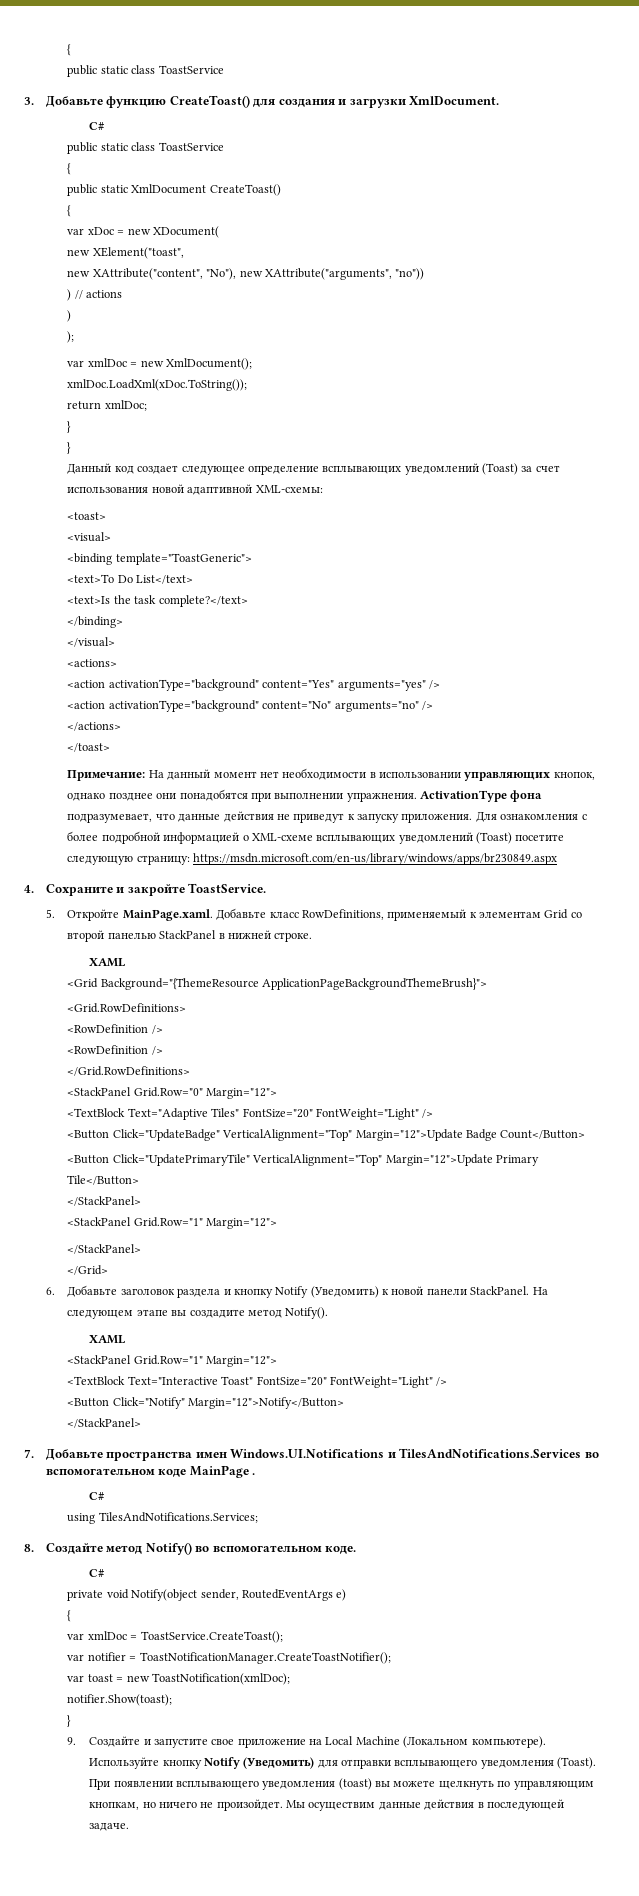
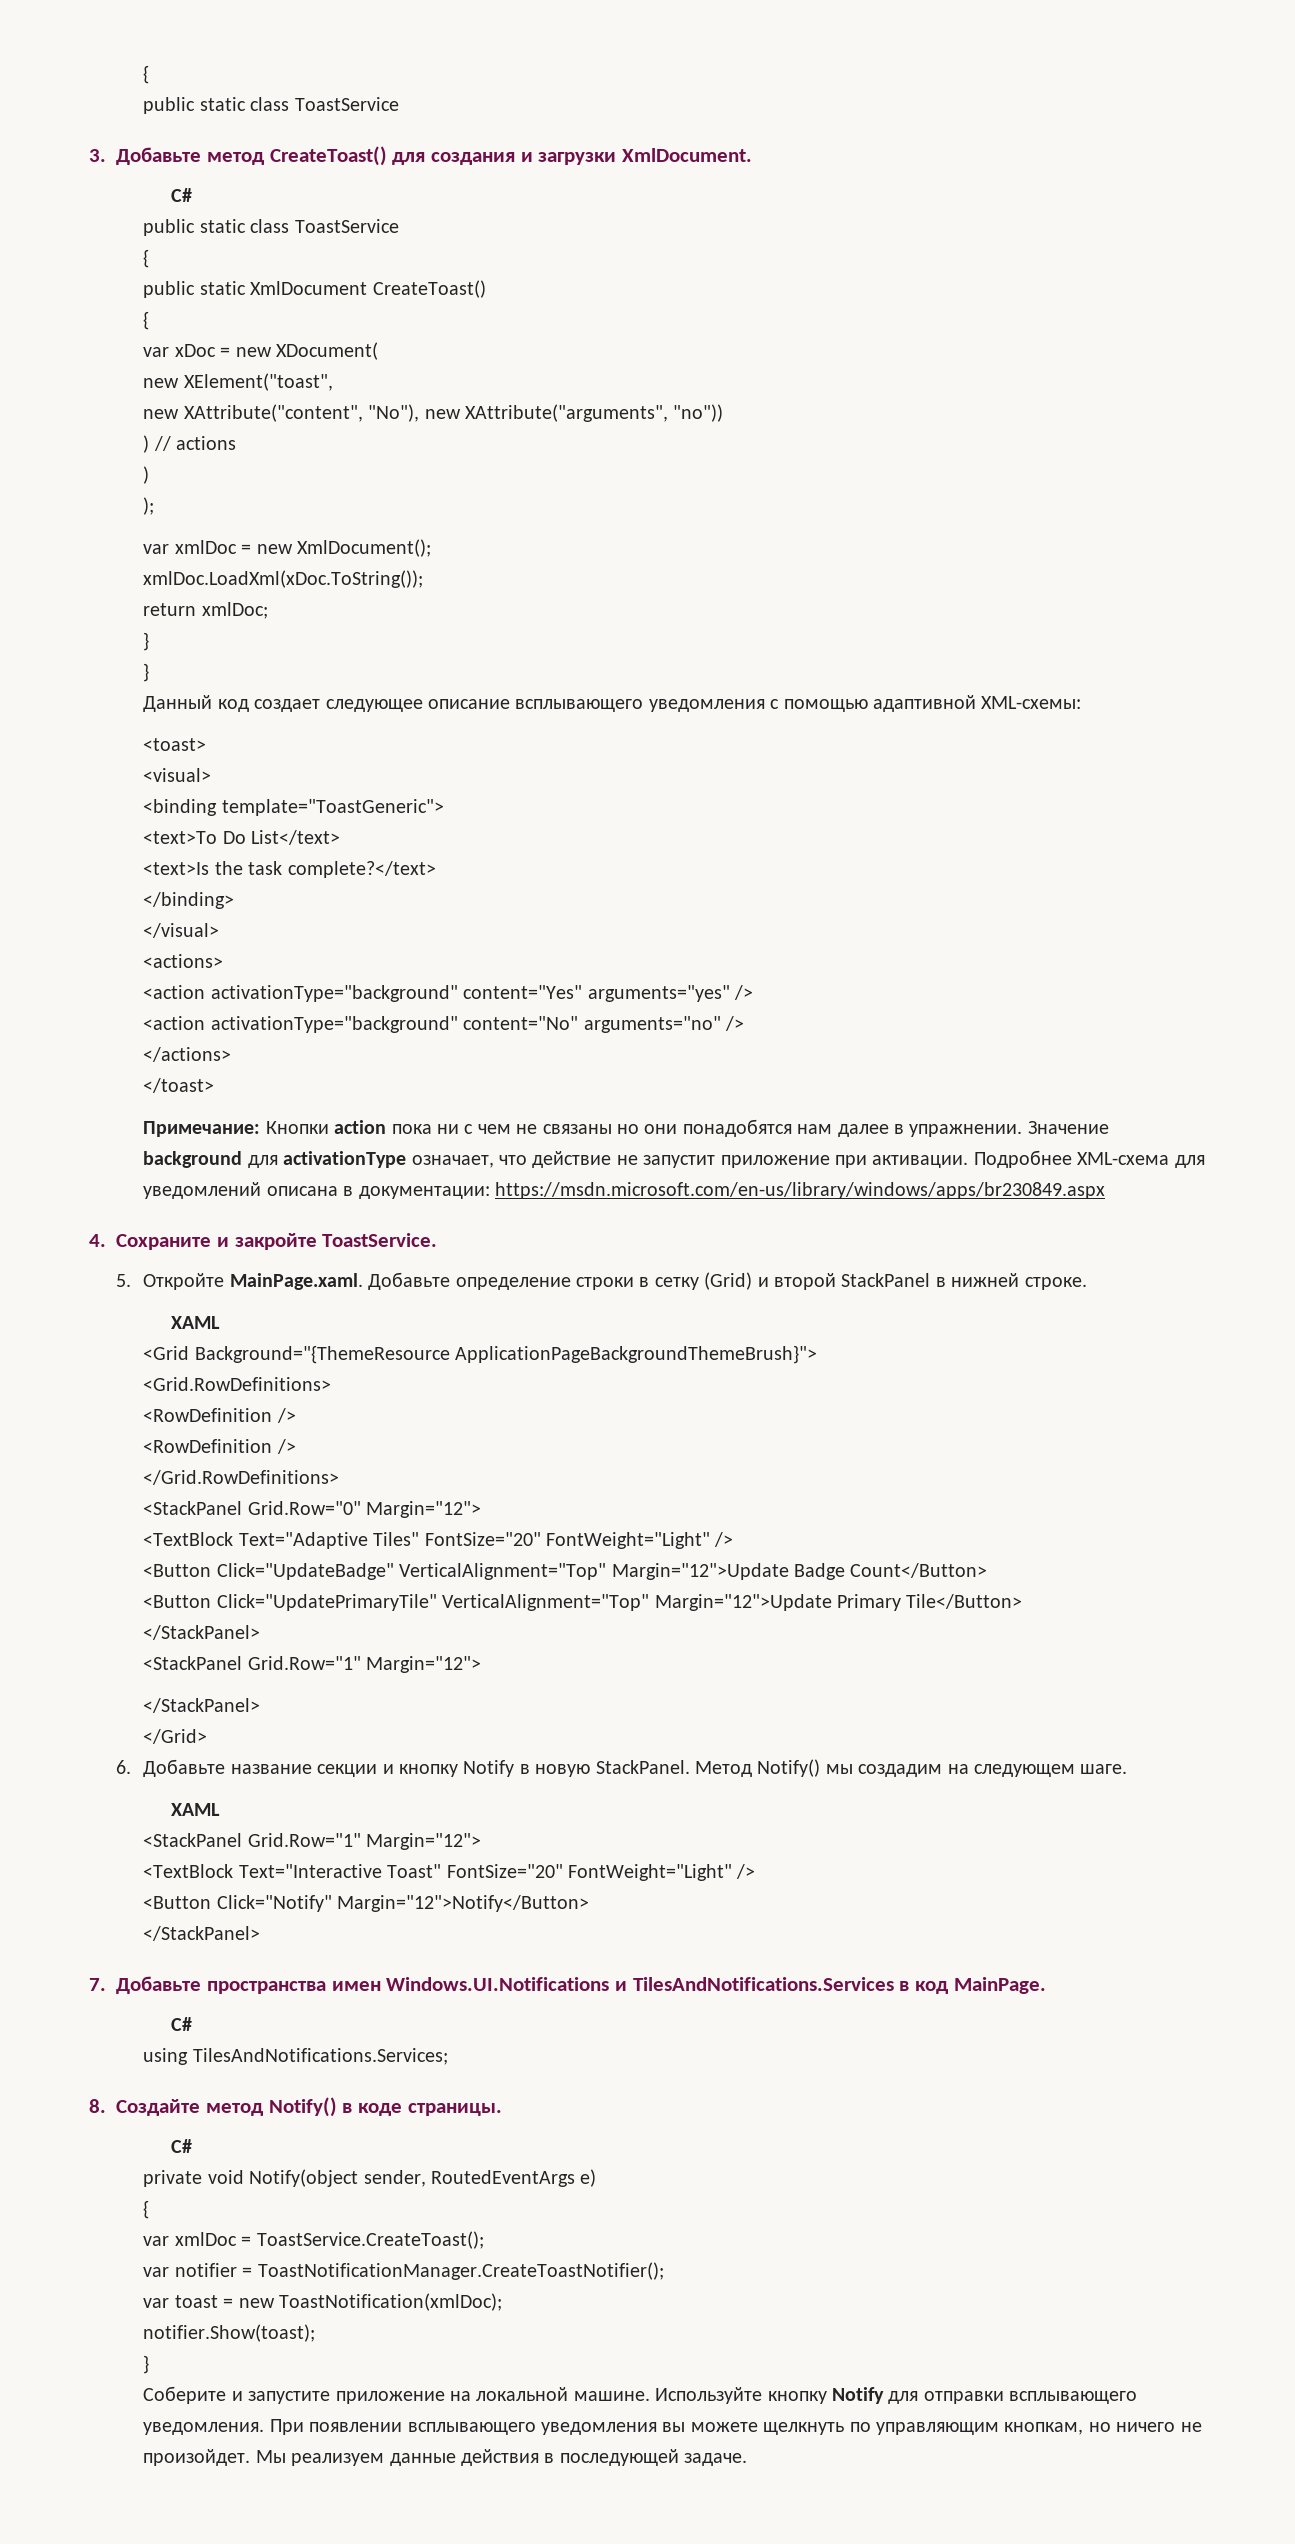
- 3. Добавьте функцию CreateToast() для создания и загрузки XmlDocument.
+ 3. Добавьте метод CreateToast() для создания и загрузки XmlDocument.
- Данный код создает следующее определение всплывающих уведомлений (Toast) за счет использования новой адаптивной XML-схемы:
+ Данный код создает следующее описание всплывающего уведомления с помощью адаптивной XML-схемы:
- Примечание: На данный момент нет необходимости в использовании управляющих кнопок, однако позднее они понадобятся при выполнении упражнения. ActivationType фона подразумевает, что данные действия не приведут к запуску приложения. Для ознакомления с более подробной информацией о XML-схеме всплывающих уведомлений (Toast) посетите следующую страницу: https://msdn.microsoft.com/en-us/library/windows/apps/br230849.aspx
+ Примечание: Кнопки action пока ни с чем не связаны но они понадобятся нам далее в упражнении. Значение background для activationType означает, что действие не запустит приложение при активации. Подробнее XML-схема для уведомлений описана в документации: https://msdn.microsoft.com/en-us/library/windows/apps/br230849.aspx
- 5. Откройте MainPage.xaml. Добавьте класс RowDefinitions, применяемый к элементам Grid со второй панелью StackPanel в нижней строке.
+ 5. Откройте MainPage.xaml. Добавьте определение строки в сетку (Grid) и второй StackPanel в нижней строке.
- 6. Добавьте заголовок раздела и кнопку Notify (Уведомить) к новой панели StackPanel. На следующем этапе вы создадите метод Notify().
+ 6. Добавьте название секции и кнопку Notify в новую StackPanel. Метод Notify() мы создадим на следующем шаге.
- 7. Добавьте пространства имен Windows.UI.Notifications и TilesAndNotifications.Services во вспомогательном коде MainPage .
+ 7. Добавьте пространства имен Windows.UI.Notifications и TilesAndNotifications.Services в код MainPage.
- 8. Создайте метод Notify() во вспомогательном коде.
+ 8. Создайте метод Notify() в коде страницы.
- 9. Создайте и запустите свое приложение на Local Machine (Локальном компьютере).
+ Соберите и запустите приложение на локальной машине.
- Используйте кнопку Notify (Уведомить) для отправки всплывающего уведомления (Toast).
+ Используйте кнопку Notify для отправки всплывающего уведомления.
- При появлении всплывающего уведомления (toast) вы можете щелкнуть по управляющим кнопкам, но ничего не произойдет.
+ При появлении всплывающего уведомления вы можете щелкнуть по управляющим кнопкам, но ничего не произойдет.
- Мы осуществим данные действия в последующей задаче.
+ Мы реализуем данные действия в последующей задаче.

